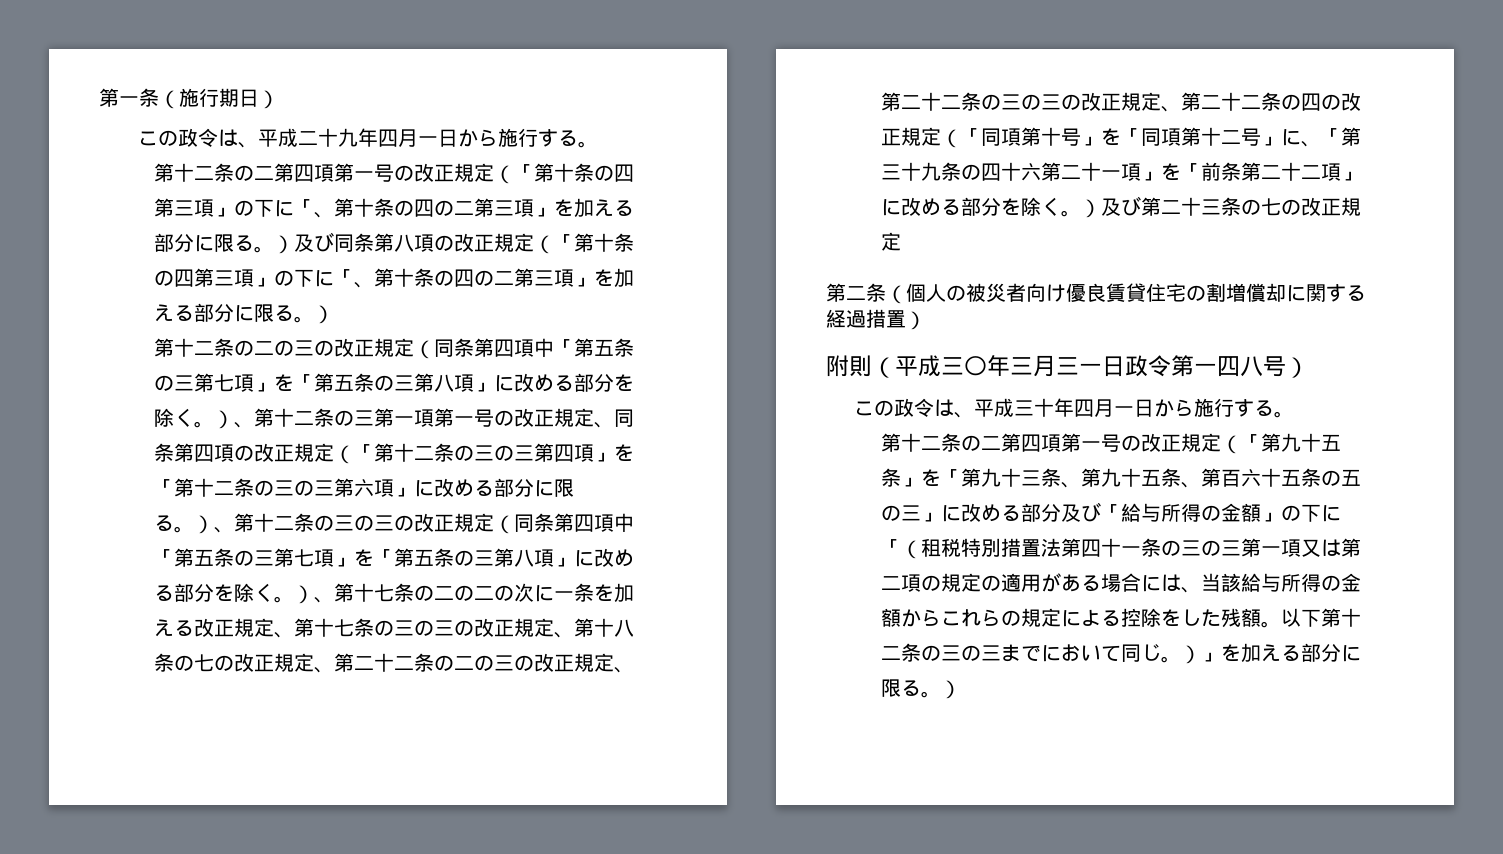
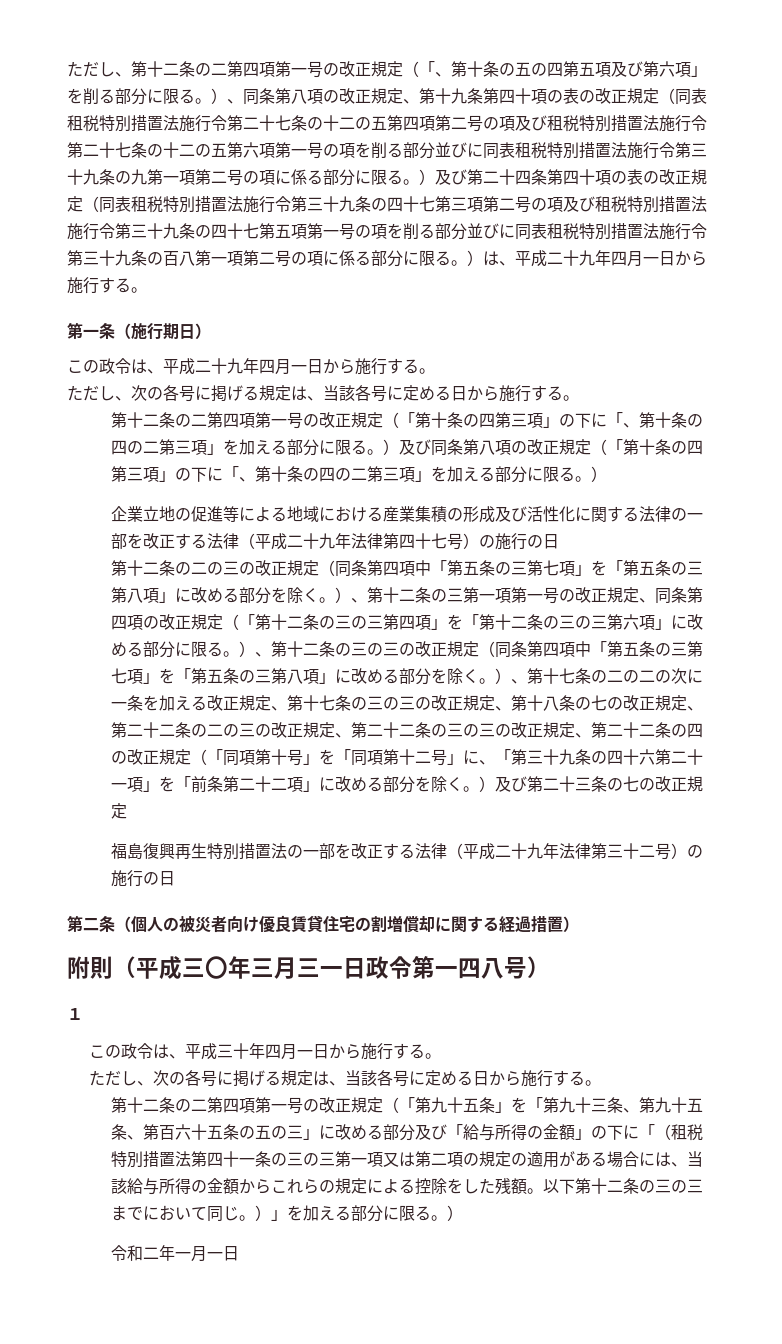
+ ただし、第十二条の二第四項第一号の改正規定（「、第十条の五の四第五項及び第六項」を削る部分に限る。）、同条第八項の改正規定、第十九条第四十項の表の改正規定（同表租税特別措置法施行令第二十七条の十二の五第四項第二号の項及び租税特別措置法施行令第二十七条の十二の五第六項第一号の項を削る部分並びに同表租税特別措置法施行令第三十九条の九第一項第二号の項に係る部分に限る。）及び第二十四条第四十項の表の改正規定（同表租税特別措置法施行令第三十九条の四十七第三項第二号の項及び租税特別措置法施行令第三十九条の四十七第五項第一号の項を削る部分並びに同表租税特別措置法施行令第三十九条の百八第一項第二号の項に係る部分に限る。）は、平成二十九年四月一日から施行する。
  この政令は、平成二十九年四月一日から施行する。
+ ただし、次の各号に掲げる規定は、当該各号に定める日から施行する。
+ 企業立地の促進等による地域における産業集積の形成及び活性化に関する法律の一部を改正する法律（平成二十九年法律第四十七号）の施行の日
+ 福島復興再生特別措置法の一部を改正する法律（平成二十九年法律第三十二号）の施行の日
+ １
  この政令は、平成三十年四月一日から施行する。
+ ただし、次の各号に掲げる規定は、当該各号に定める日から施行する。
+ 令和二年一月一日

